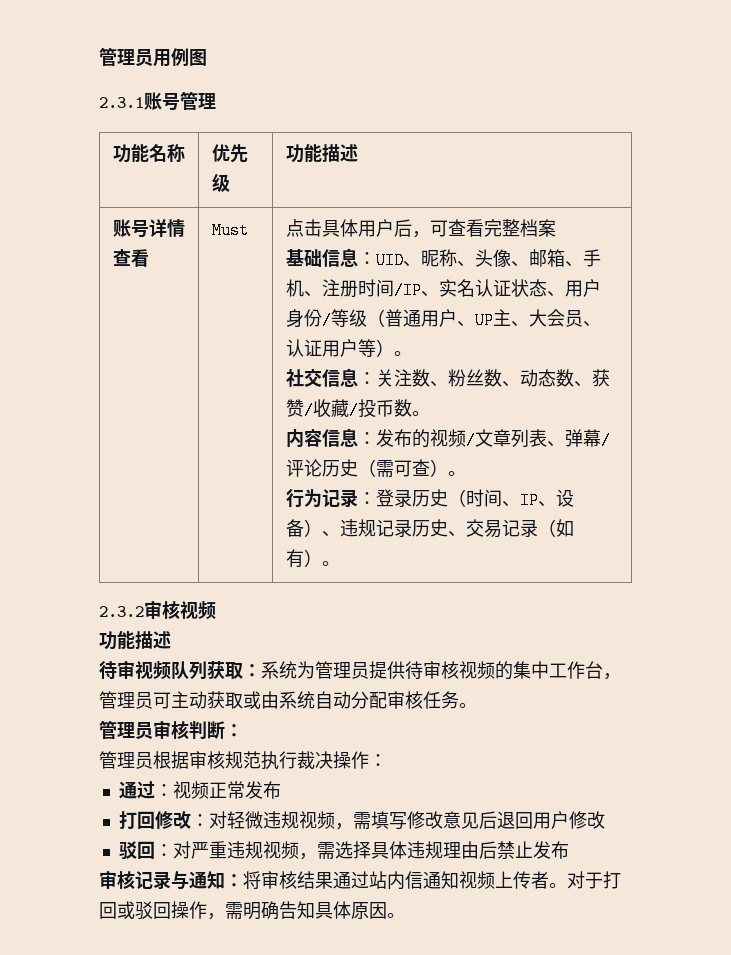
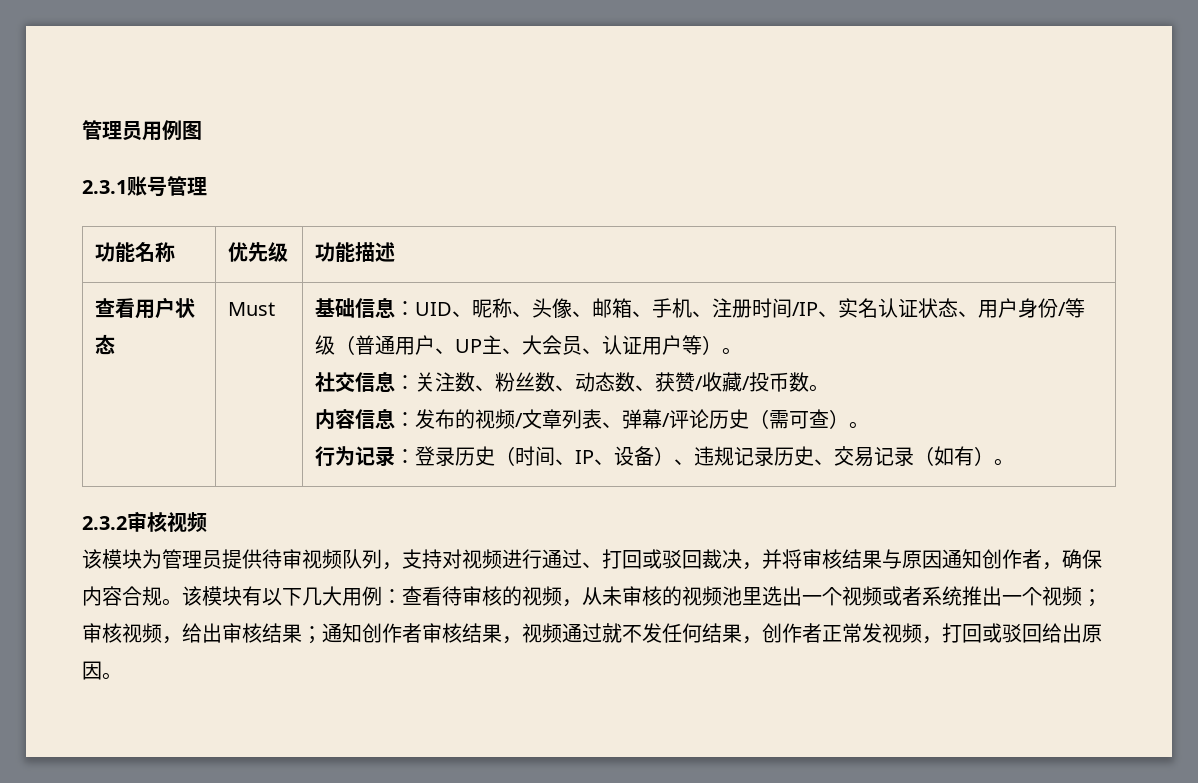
- 账号详情查看
+ 查看用户状态
- 点击具体用户后，可查看完整档案
  2.3.2审核视频
- 功能描述
- 待审视频队列获取：系统为管理员提供待审核视频的集中工作台，管理员可主动获取或由系统自动分配审核任务。
- 管理员审核判断：
- 管理员根据审核规范执行裁决操作：
- 通过：视频正常发布
- 打回修改：对轻微违规视频，需填写修改意见后退回用户修改
- 驳回：对严重违规视频，需选择具体违规理由后禁止发布
- 审核记录与通知：将审核结果通过站内信通知视频上传者。对于打回或驳回操作，需明确告知具体原因。
+ 该模块为管理员提供待审视频队列，支持对视频进行通过、打回或驳回裁决，并将审核结果与原因通知创作者，确保内容合规。该模块有以下几大用例：查看待审核的视频，从未审核的视频池里选出一个视频或者系统推出一个视频；审核视频，给出审核结果；通知创作者审核结果，视频通过就不发任何结果，创作者正常发视频，打回或驳回给出原因。

